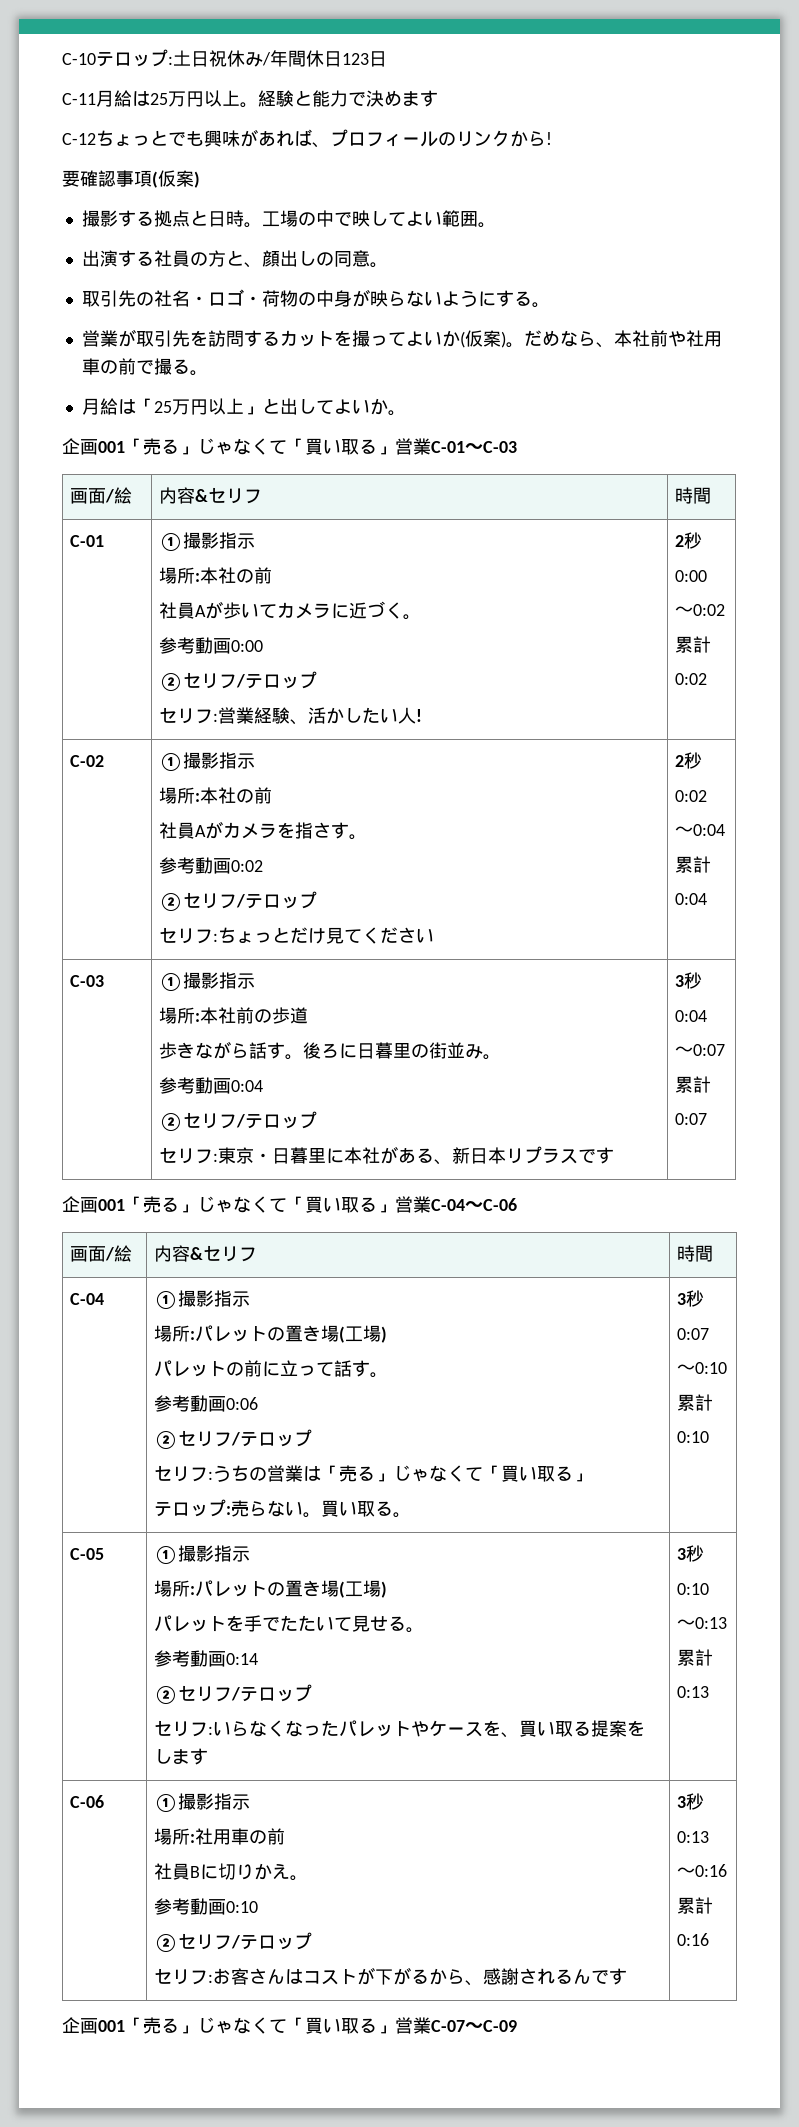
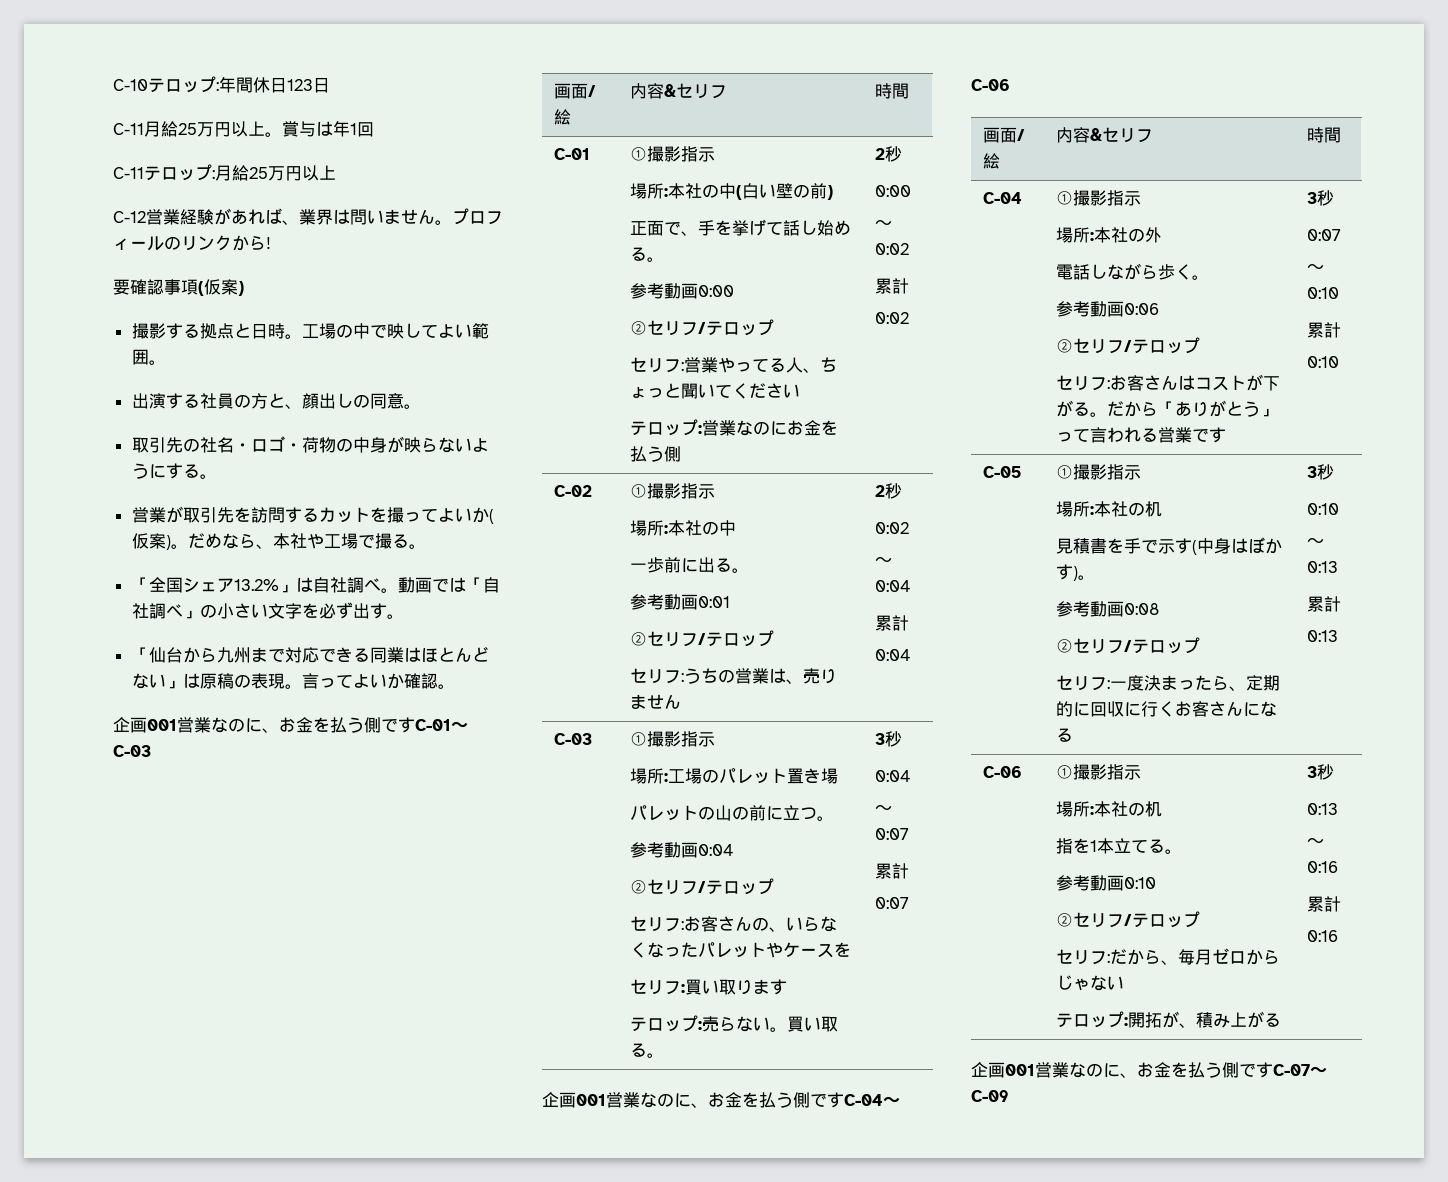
- C-10テロップ:土日祝休み/年間休日123日
+ C-10テロップ:年間休日123日
- C-11月給は25万円以上。
+ C-11月給25万円以上。
- 経験と能力で決めます
- C-12ちょっとでも興味があれば、プロフィールのリンクから!
+ 賞与は年1回
+ C-11テロップ:月給25万円以上
+ C-12営業経験があれば、業界は問いません。プロフィールのリンクから!
- だめなら、本社前や社用車の前で撮る。
+ だめなら、本社や工場で撮る。
- 月給は「25万円以上」と出してよいか。
+ 「全国シェア13.2%」は自社調べ。動画では「自社調べ」の小さい文字を必ず出す。
+ 「仙台から九州まで対応できる同業はほとんどない」は原稿の表現。言ってよいか確認。
- 企画001「売る」じゃなくて「買い取る」営業C-01〜C-03
+ 企画001営業なのに、お金を払う側ですC-01〜C-03
  C-01 | ①撮影指示
- 場所:本社の前
- 社員Aが歩いてカメラに近づく。
+ 場所:本社の中(白い壁の前)
+ 正面で、手を挙げて話し始める。
- セリフ:営業経験、活かしたい人!
+ セリフ:営業やってる人、ちょっと聞いてください
+ テロップ:営業なのにお金を払う側
  C-02 | ①撮影指示
- 場所:本社の前
- 社員Aがカメラを指さす。
- 参考動画0:02
+ 場所:本社の中
+ 一歩前に出る。
+ 参考動画0:01
  ②セリフ/テロップ
- セリフ:ちょっとだけ見てください | 2秒
+ セリフ:うちの営業は、売りません | 2秒
- 場所:本社前の歩道
- 歩きながら話す。後ろに日暮里の街並み。
+ 場所:工場のパレット置き場
+ パレットの山の前に立つ。
- セリフ:東京・日暮里に本社がある、新日本リプラスです
+ セリフ:お客さんの、いらなくなったパレットやケースを
+ セリフ:買い取ります
+ テロップ:売らない。買い取る。
- 企画001「売る」じゃなくて「買い取る」営業C-04〜C-06
+ 企画001営業なのに、お金を払う側ですC-04〜C-06
  C-04 | ①撮影指示
- 場所:パレットの置き場(工場)
- パレットの前に立って話す。
+ 場所:本社の外
+ 電話しながら歩く。
- セリフ:うちの営業は「売る」じゃなくて「買い取る」
- テロップ:売らない。買い取る。 | 3秒
- 0:07
- 〜0:10
- 累計
- 0:10
- C-05 | ①撮影指示
- 場所:パレットの置き場(工場)
- パレットを手でたたいて見せる。
- 参考動画0:14
- ②セリフ/テロップ
- セリフ:いらなくなったパレットやケースを、買い取る提案をします | 3秒
- 0:10
- 〜0:13
- 累計
- 0:13
- C-06 | ①撮影指示
- 場所:社用車の前
- 社員Bに切りかえ。
- 参考動画0:10
- ②セリフ/テロップ
- セリフ:お客さんはコストが下がるから、感謝されるんです
+ セリフ:お客さんはコストが下がる。だから「ありがとう」って言われる営業です | 3秒
+ 0:07
+ 〜0:10
+ 累計
+ 0:10
+ C-05 | ①撮影指示
+ 場所:本社の机
+ 見積書を手で示す(中身はぼかす)。
+ 参考動画0:08
+ ②セリフ/テロップ
+ セリフ:一度決まったら、定期的に回収に行くお客さんになる | 3秒
+ 0:10
+ 〜0:13
+ 累計
+ 0:13
+ C-06 | ①撮影指示
+ 場所:本社の机
+ 指を1本立てる。
+ 参考動画0:10
+ ②セリフ/テロップ
+ セリフ:だから、毎月ゼロからじゃない
+ テロップ:開拓が、積み上がる
- 企画001「売る」じゃなくて「買い取る」営業C-07〜C-09
+ 企画001営業なのに、お金を払う側ですC-07〜C-09

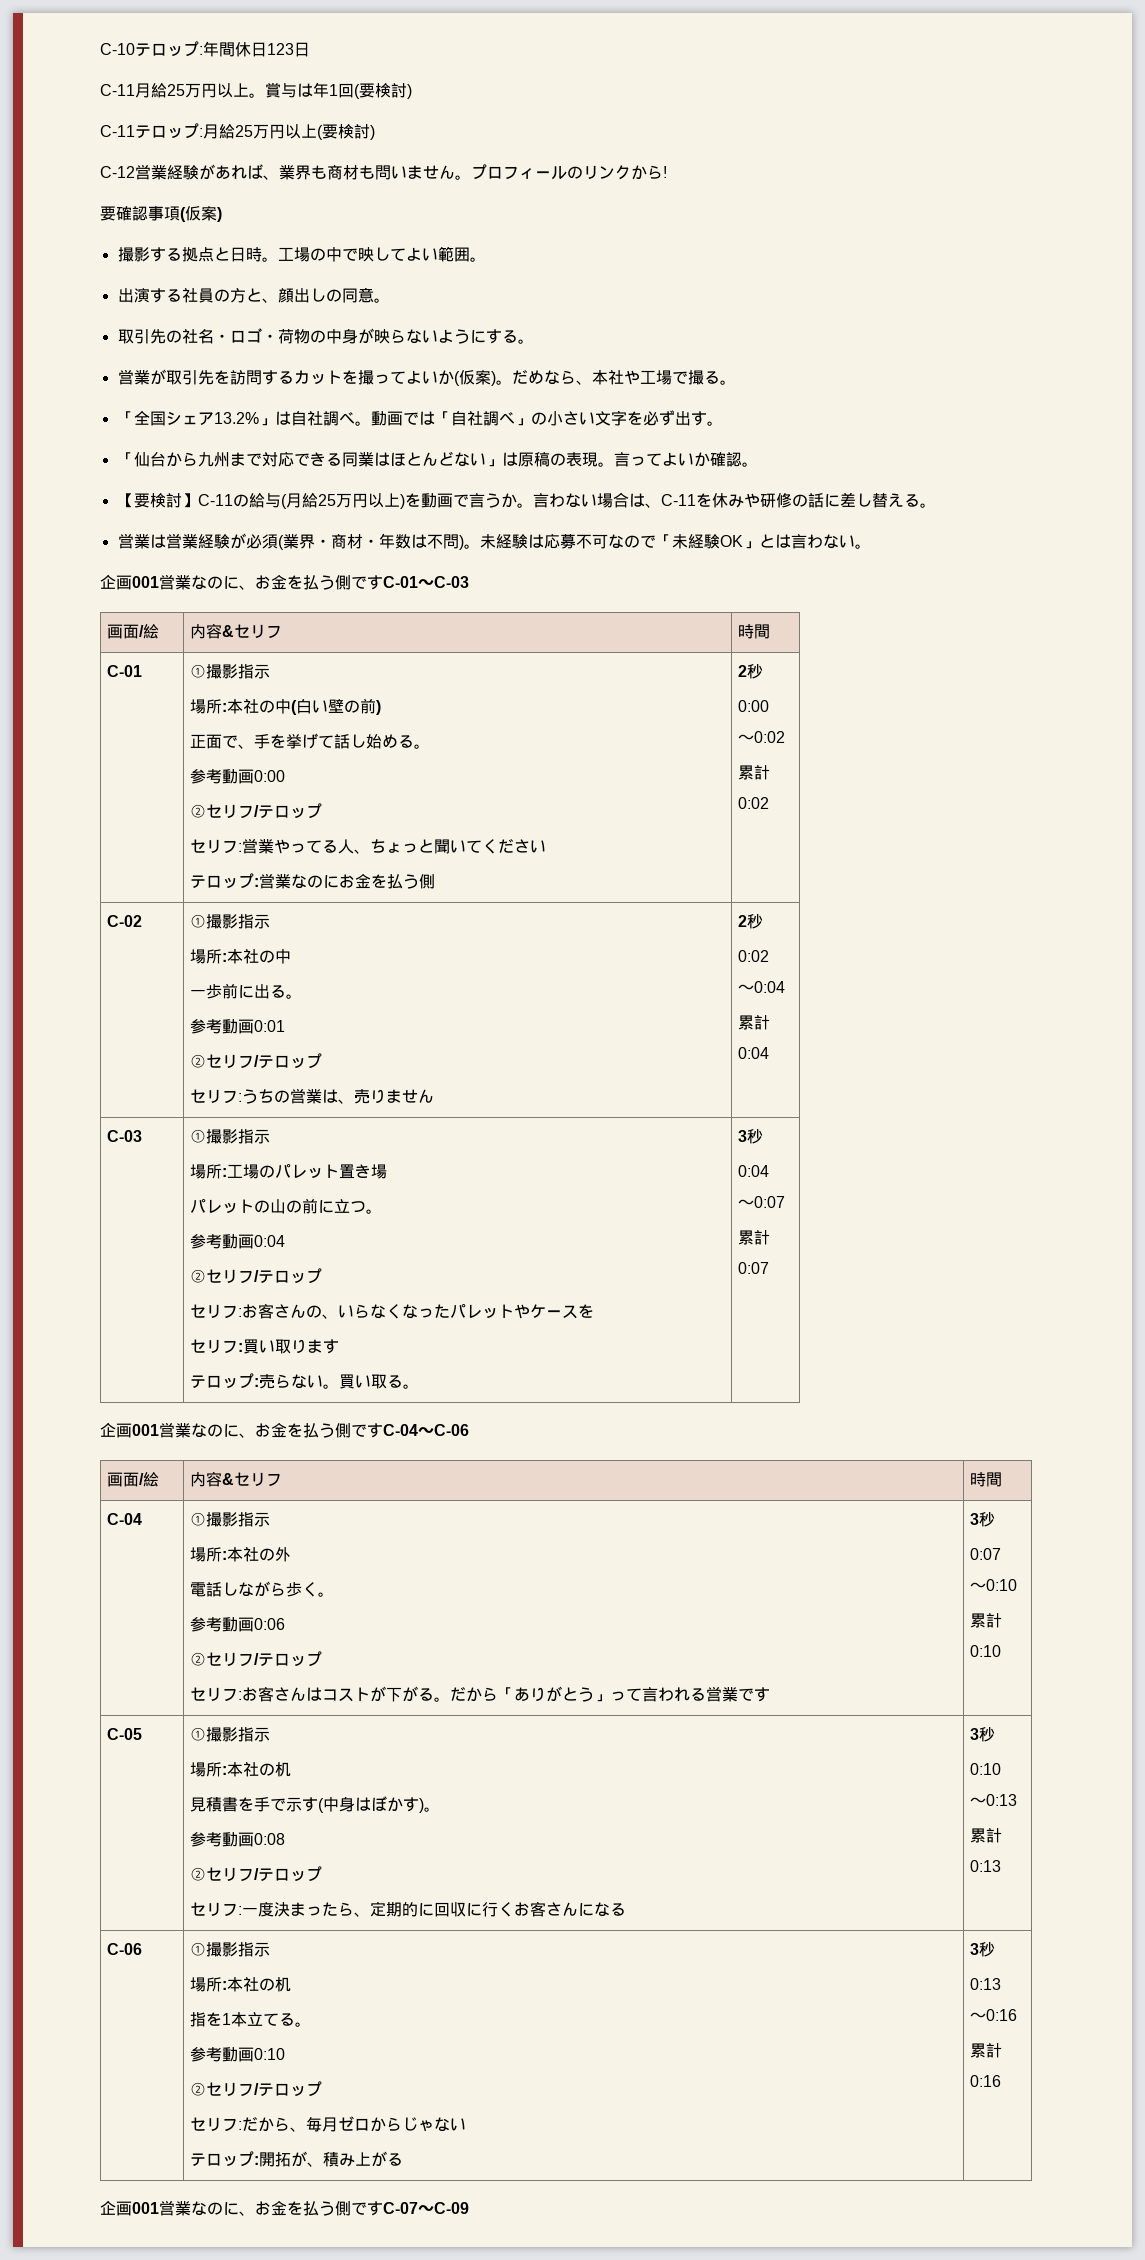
- 賞与は年1回
+ 賞与は年1回(要検討)
- C-11テロップ:月給25万円以上
+ C-11テロップ:月給25万円以上(要検討)
- C-12営業経験があれば、業界は問いません。
+ C-12営業経験があれば、業界も商材も問いません。
+ 【要検討】C-11の給与(月給25万円以上)を動画で言うか。言わない場合は、C-11を休みや研修の話に差し替える。
+ 営業は営業経験が必須(業界・商材・年数は不問)。未経験は応募不可なので「未経験OK」とは言わない。

